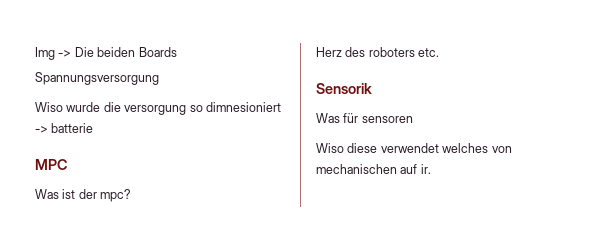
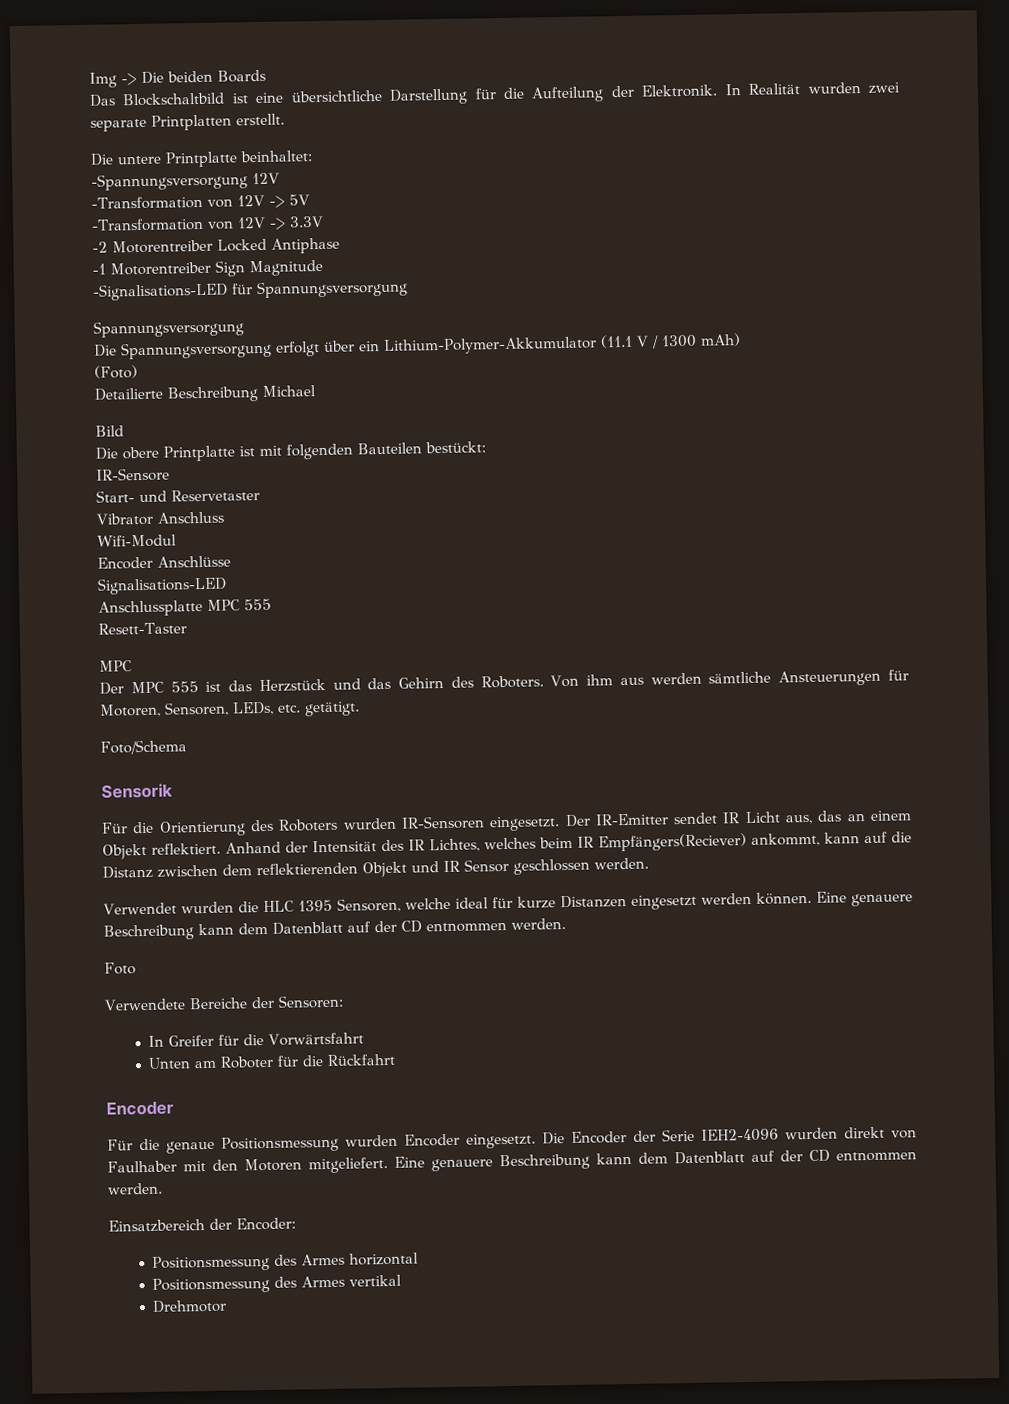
+ Das Blockschaltbild ist eine übersichtliche Darstellung für die Aufteilung der Elektronik. In Realität wurden zwei separate Printplatten erstellt.
+ Die untere Printplatte beinhaltet:
+ -Spannungsversorgung 12V
+ -Transformation von 12V -> 5V
+ -Transformation von 12V -> 3.3V
+ -2 Motorentreiber Locked Antiphase
+ -1 Motorentreiber Sign Magnitude
+ -Signalisations-LED für Spannungsversorgung
  Spannungsversorgung
- Wiso wurde die versorgung so dimnesioniert -> batterie
+ Die Spannungsversorgung erfolgt über ein Lithium-Polymer-Akkumulator (11.1 V / 1300 mAh)
+ (Foto)
+ Detailierte Beschreibung Michael
+ Bild
+ Die obere Printplatte ist mit folgenden Bauteilen bestückt:
+ IR-Sensore
+ Start- und Reservetaster
+ Vibrator Anschluss
+ Wifi-Modul
+ Encoder Anschlüsse
+ Signalisations-LED
+ Anschlussplatte MPC 555
+ Resett-Taster
  MPC
- Was ist der mpc?
- Herz des roboters etc.
+ Der MPC 555 ist das Herzstück und das Gehirn des Roboters. Von ihm aus werden sämtliche Ansteuerungen für Motoren, Sensoren, LEDs, etc. getätigt.
+ Foto/Schema
  Sensorik
- Was für sensoren
- Wiso diese verwendet welches von mechanischen auf ir.
+ Für die Orientierung des Roboters wurden IR-Sensoren eingesetzt. Der IR-Emitter sendet IR Licht aus, das an einem Objekt reflektiert. Anhand der Intensität des IR Lichtes, welches beim IR Empfängers(Reciever) ankommt, kann auf die Distanz zwischen dem reflektierenden Objekt und IR Sensor geschlossen werden.
+ Verwendet wurden die HLC 1395 Sensoren, welche ideal für kurze Distanzen eingesetzt werden können. Eine genauere Beschreibung kann dem Datenblatt auf der CD entnommen werden.
+ Foto
+ Verwendete Bereiche der Sensoren:
+ In Greifer für die Vorwärtsfahrt
+ Unten am Roboter für die Rückfahrt
+ Encoder
+ Für die genaue Positionsmessung wurden Encoder eingesetzt. Die Encoder der Serie IEH2-4096 wurden direkt von Faulhaber mit den Motoren mitgeliefert. Eine genauere Beschreibung kann dem Datenblatt auf der CD entnommen werden.
+ Einsatzbereich der Encoder:
+ Positionsmessung des Armes horizontal
+ Positionsmessung des Armes vertikal
+ Drehmotor

